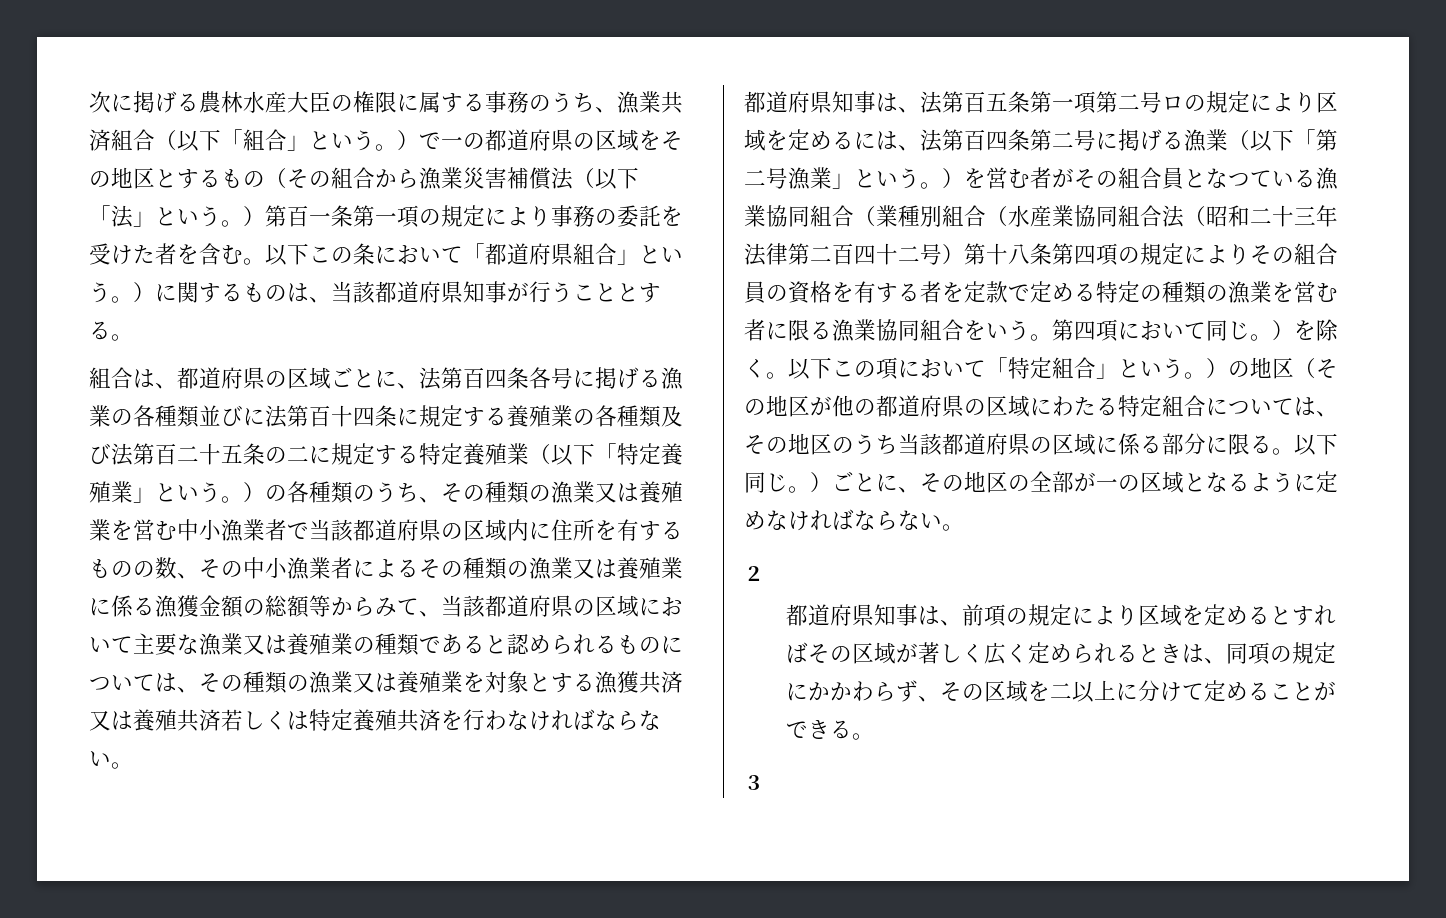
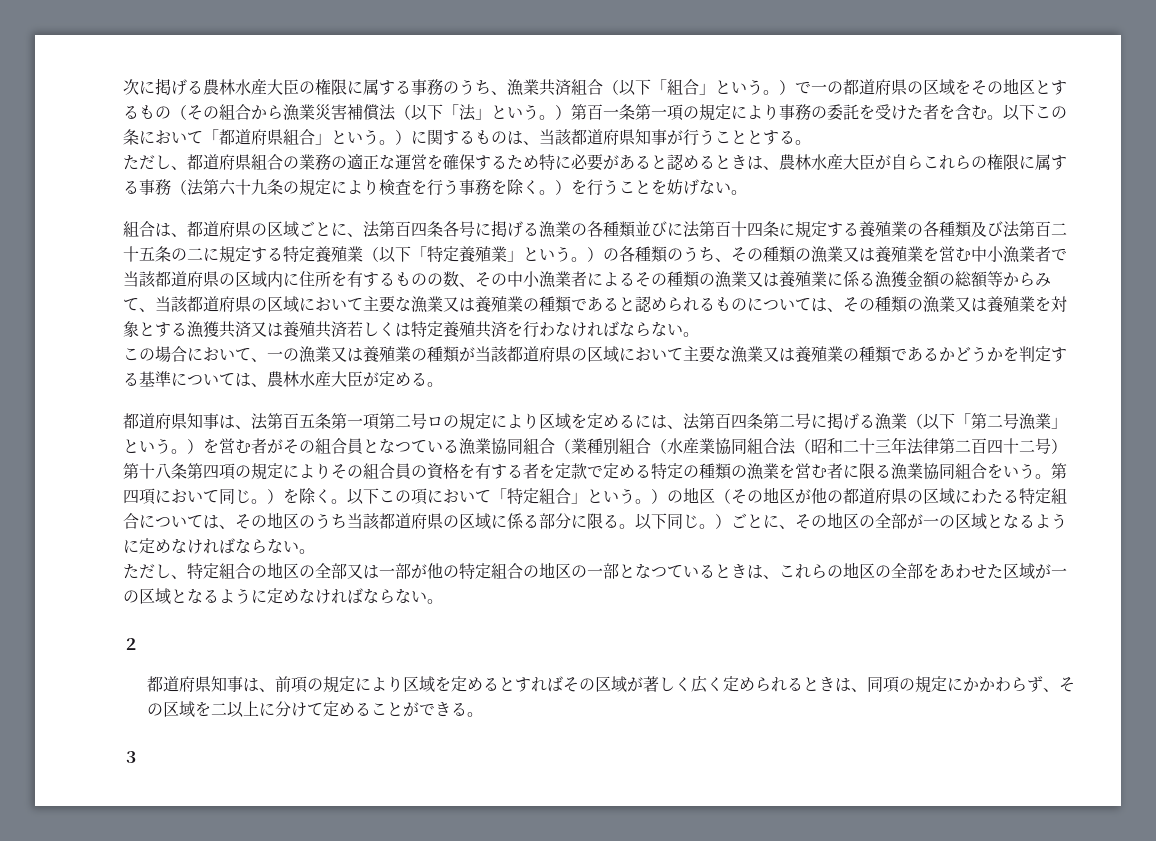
+ ただし、都道府県組合の業務の適正な運営を確保するため特に必要があると認めるときは、農林水産大臣が自らこれらの権限に属する事務（法第六十九条の規定により検査を行う事務を除く。）を行うことを妨げない。
+ この場合において、一の漁業又は養殖業の種類が当該都道府県の区域において主要な漁業又は養殖業の種類であるかどうかを判定する基準については、農林水産大臣が定める。
+ ただし、特定組合の地区の全部又は一部が他の特定組合の地区の一部となつているときは、これらの地区の全部をあわせた区域が一の区域となるように定めなければならない。

